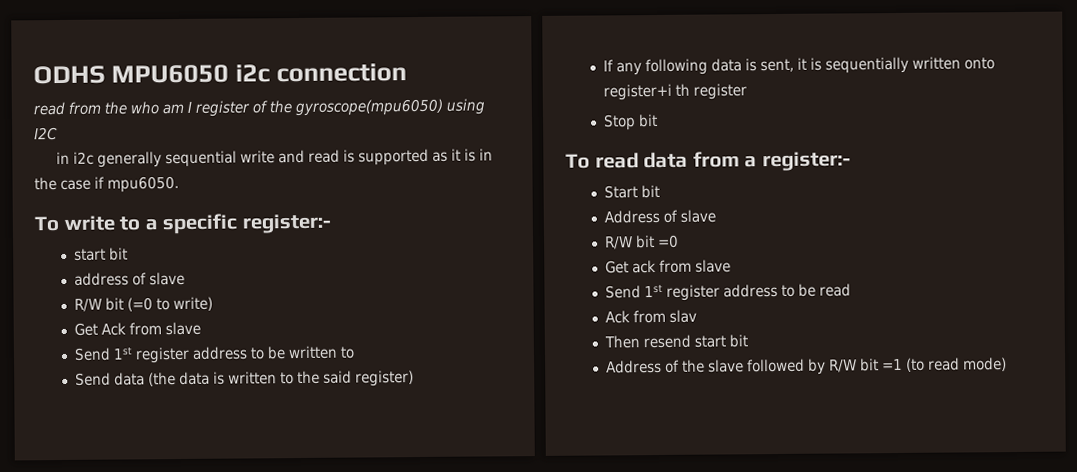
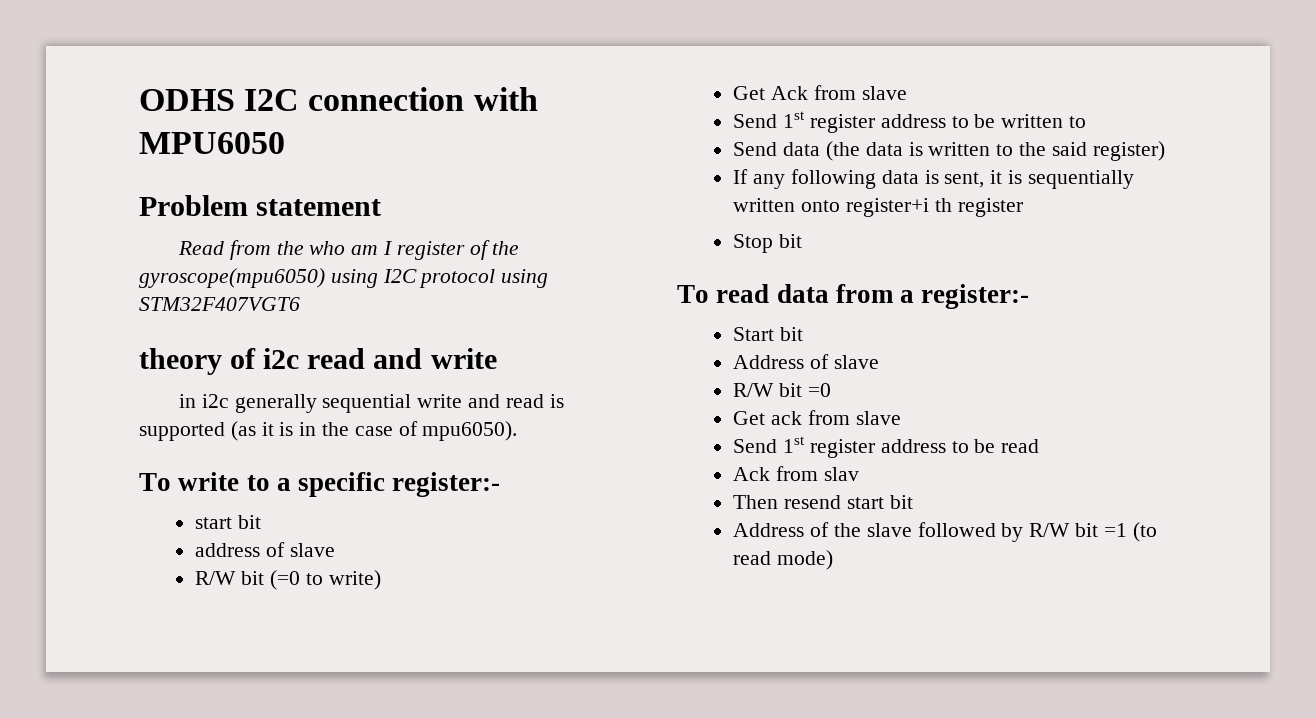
- ODHS MPU6050 i2c connection
- read from the who am I register of the gyroscope(mpu6050) using I2C
+ ODHS I2C connection with MPU6050
+ Problem statement
+ Read from the who am I register of the gyroscope(mpu6050) using I2C protocol using STM32F407VGT6
+ theory of i2c read and write
- in i2c generally sequential write and read is supported as it is in the case if mpu6050.
+ in i2c generally sequential write and read is supported (as it is in the case of mpu6050).

